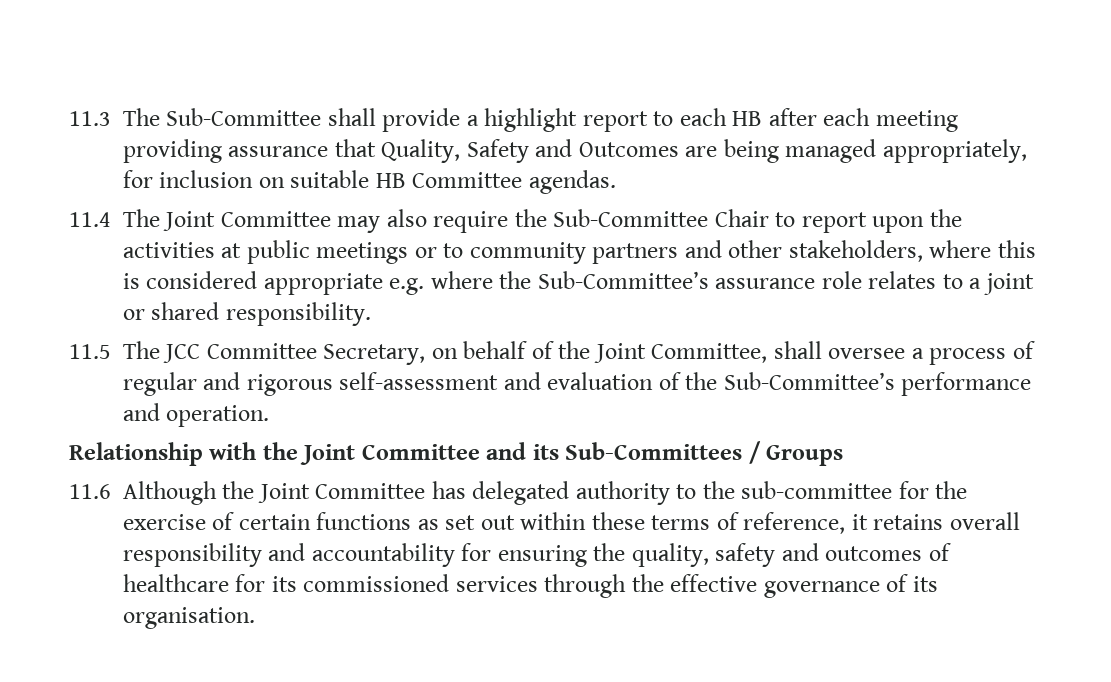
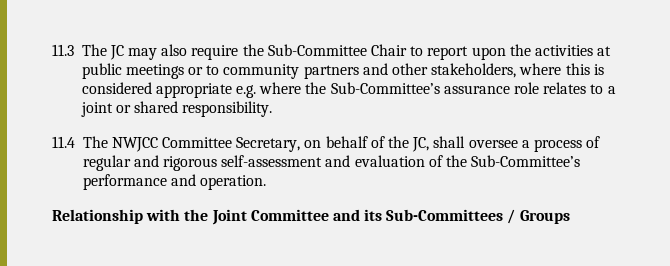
- 11.3 The Sub-Committee shall provide a highlight report to each HB after each meeting providing assurance that Quality, Safety and Outcomes are being managed appropriately, for inclusion on suitable HB Committee agendas.
- 11.4 The Joint Committee may also require the Sub-Committee Chair to report upon the activities at public meetings or to community partners and other stakeholders, where this is considered appropriate e.g. where the Sub-Committee’s assurance role relates to a joint or shared responsibility.
+ 11.3 The JC may also require the Sub-Committee Chair to report upon the activities at public meetings or to community partners and other stakeholders, where this is considered appropriate e.g. where the Sub-Committee’s assurance role relates to a joint or shared responsibility.
- 11.5 The JCC Committee Secretary, on behalf of the Joint Committee, shall oversee a process of regular and rigorous self-assessment and evaluation of the Sub-Committee’s performance and operation.
+ 11.4 The NWJCC Committee Secretary, on behalf of the JC, shall oversee a process of regular and rigorous self-assessment and evaluation of the Sub-Committee’s performance and operation.
- 11.6 Although the Joint Committee has delegated authority to the sub-committee for the exercise of certain functions as set out within these terms of reference, it retains overall responsibility and accountability for ensuring the quality, safety and outcomes of healthcare for its commissioned services through the effective governance of its organisation.

